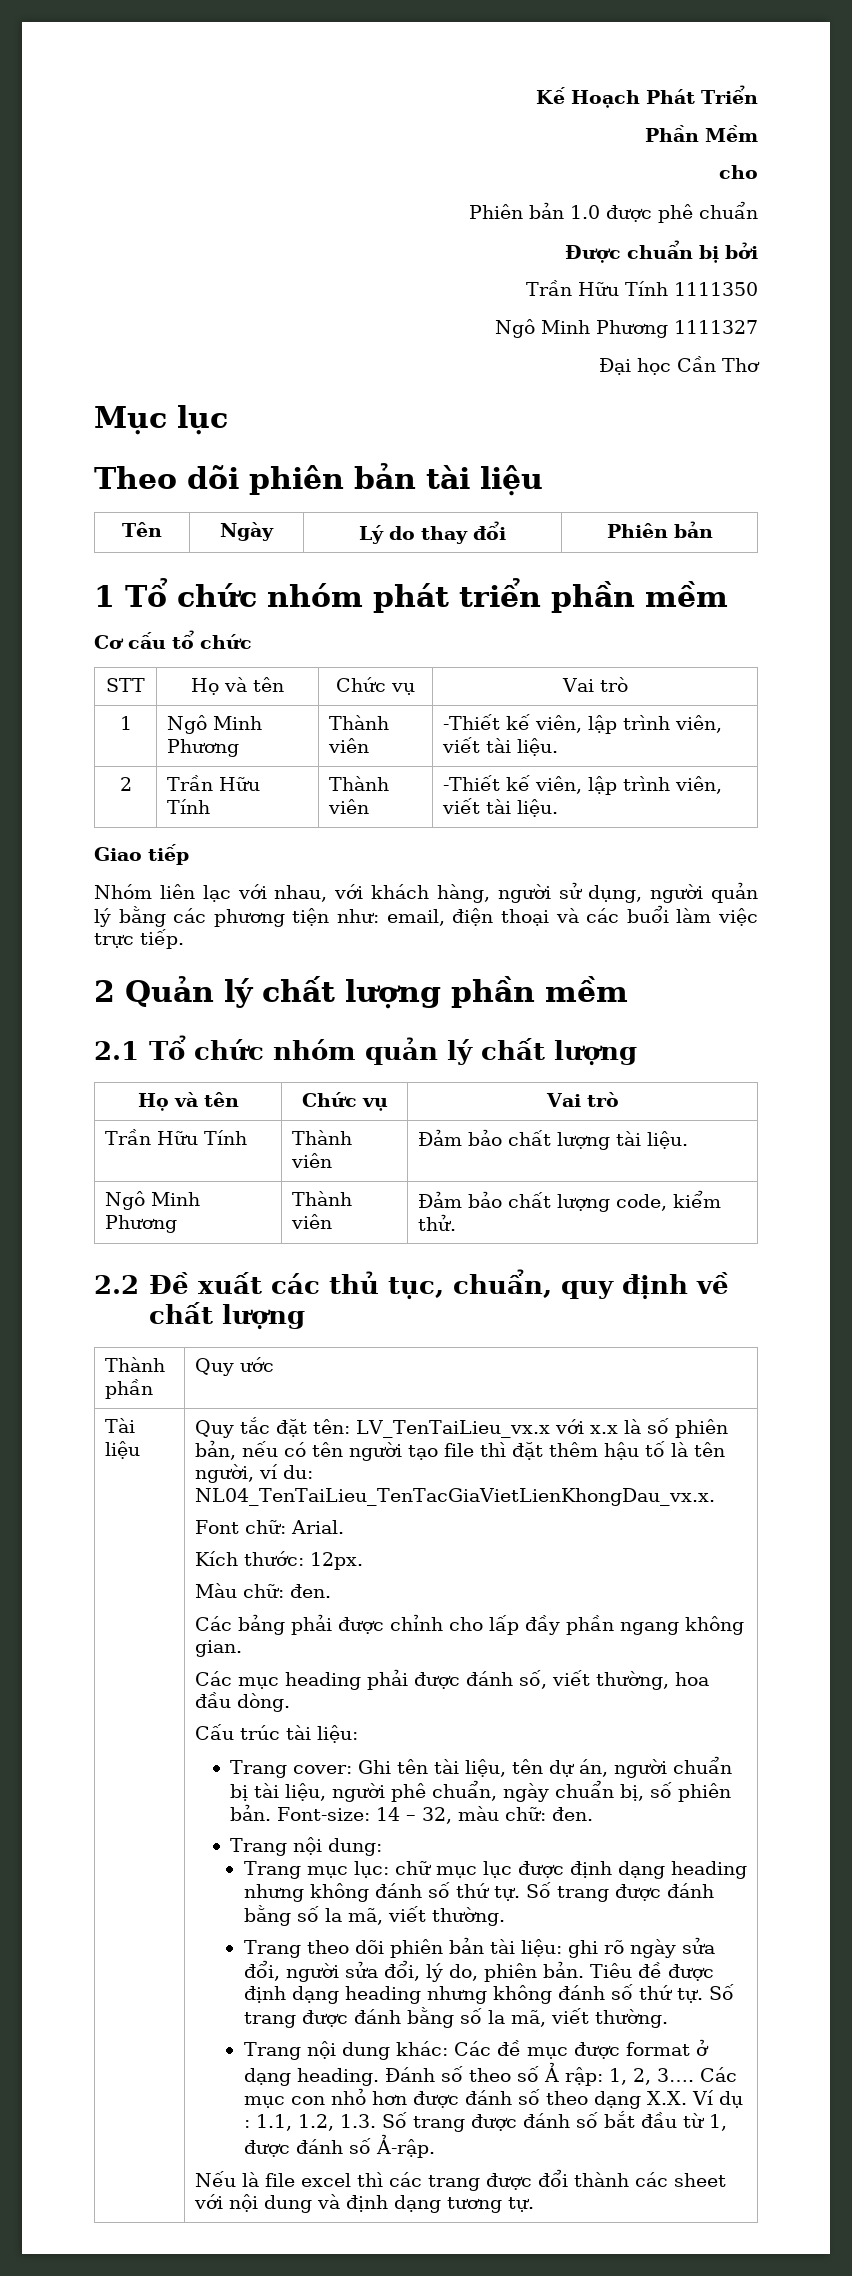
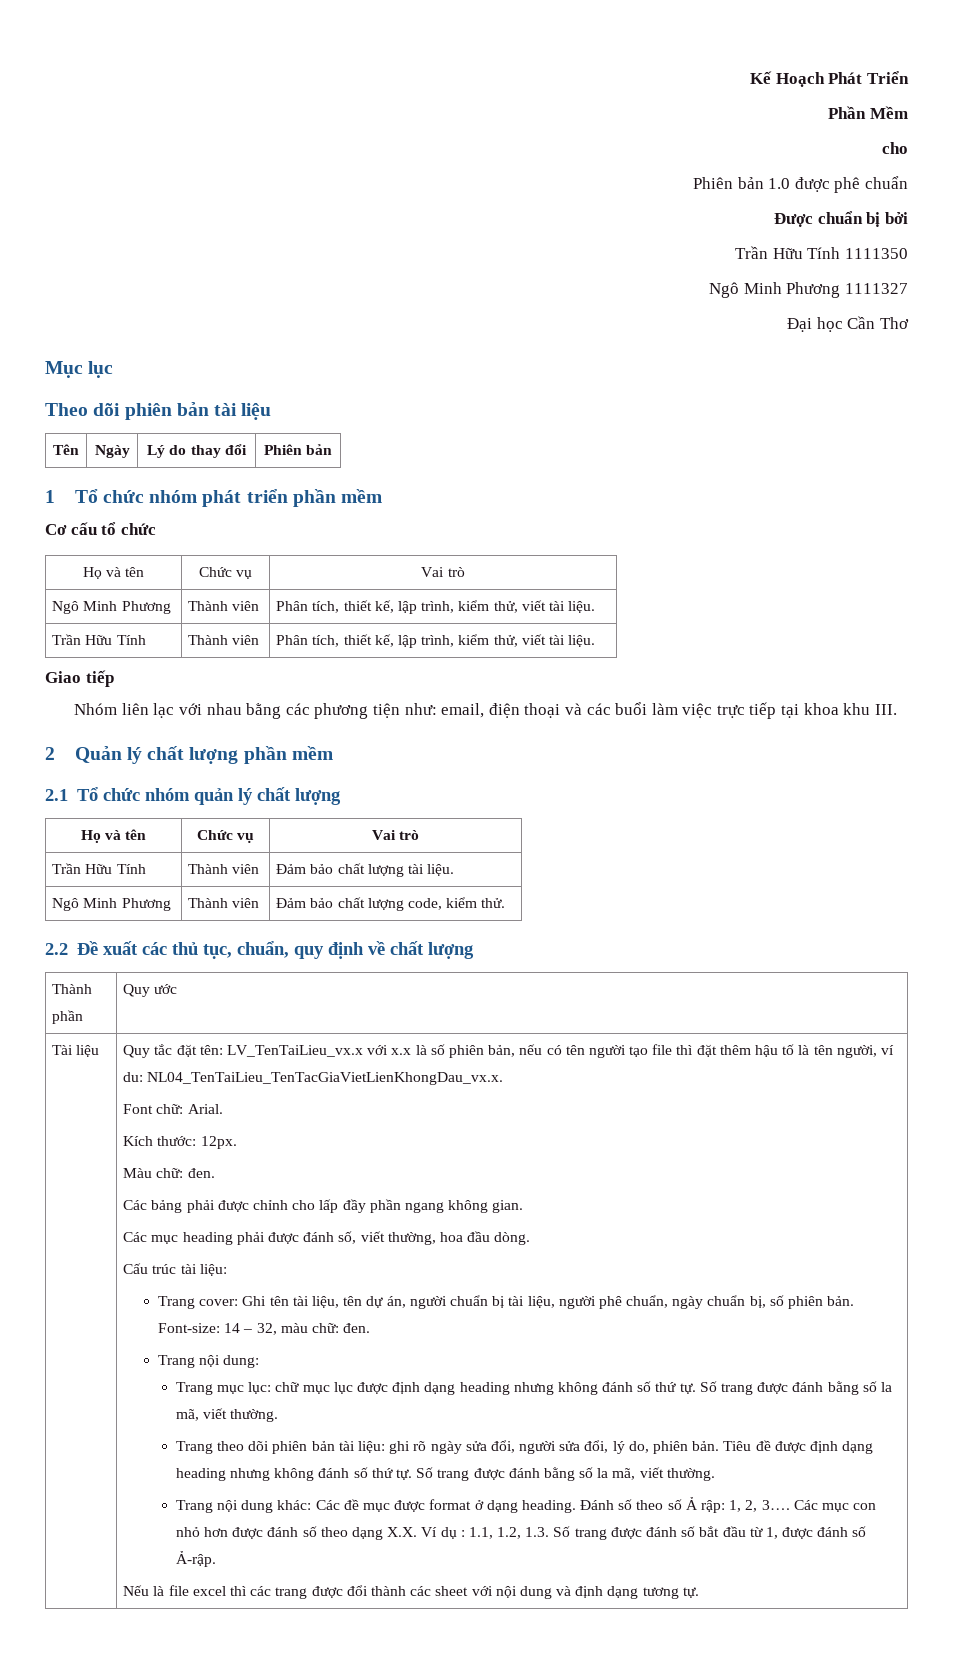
  Cơ cấu tổ chức
- STT | Họ và tên | Chức vụ | Vai trò
- 1 | Ngô Minh Phương | Thành viên | -Thiết kế viên, lập trình viên, viết tài liệu.
- 2 | Trần Hữu Tính | Thành viên | -Thiết kế viên, lập trình viên, viết tài liệu.
+ Họ và tên | Chức vụ | Vai trò
+ Ngô Minh Phương | Thành viên | Phân tích, thiết kế, lập trình, kiểm thử, viết tài liệu.
+ Trần Hữu Tính | Thành viên | Phân tích, thiết kế, lập trình, kiểm thử, viết tài liệu.
- Nhóm liên lạc với nhau, với khách hàng, người sử dụng, người quản lý bằng các phương tiện như: email, điện thoại và các buổi làm việc trực tiếp.
+ Nhóm liên lạc với nhau bằng các phương tiện như: email, điện thoại và các buổi làm việc trực tiếp tại khoa khu III.

